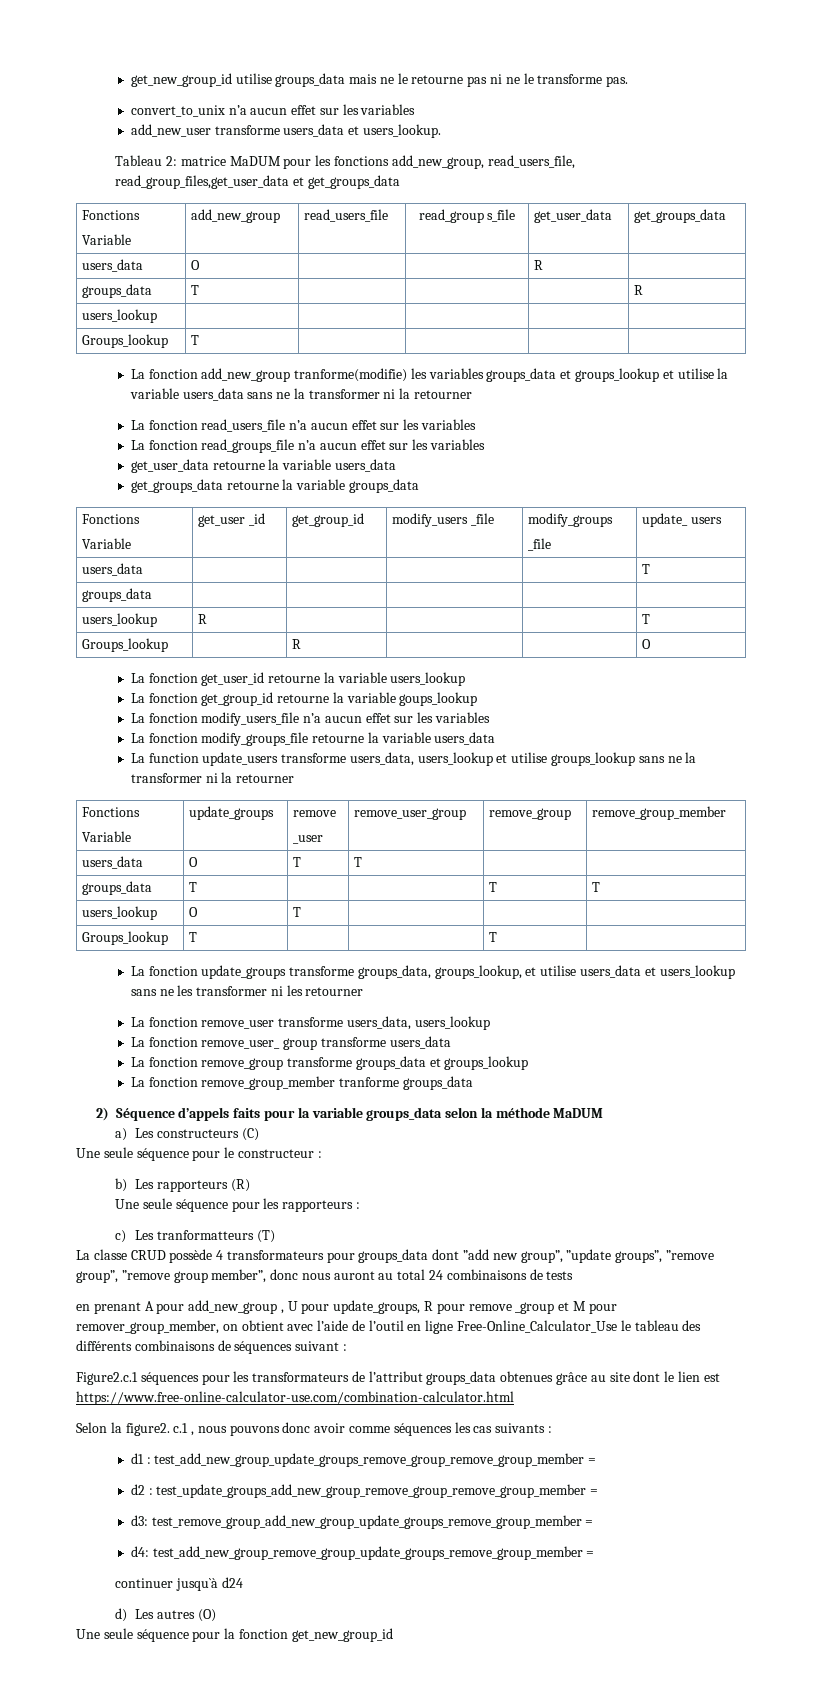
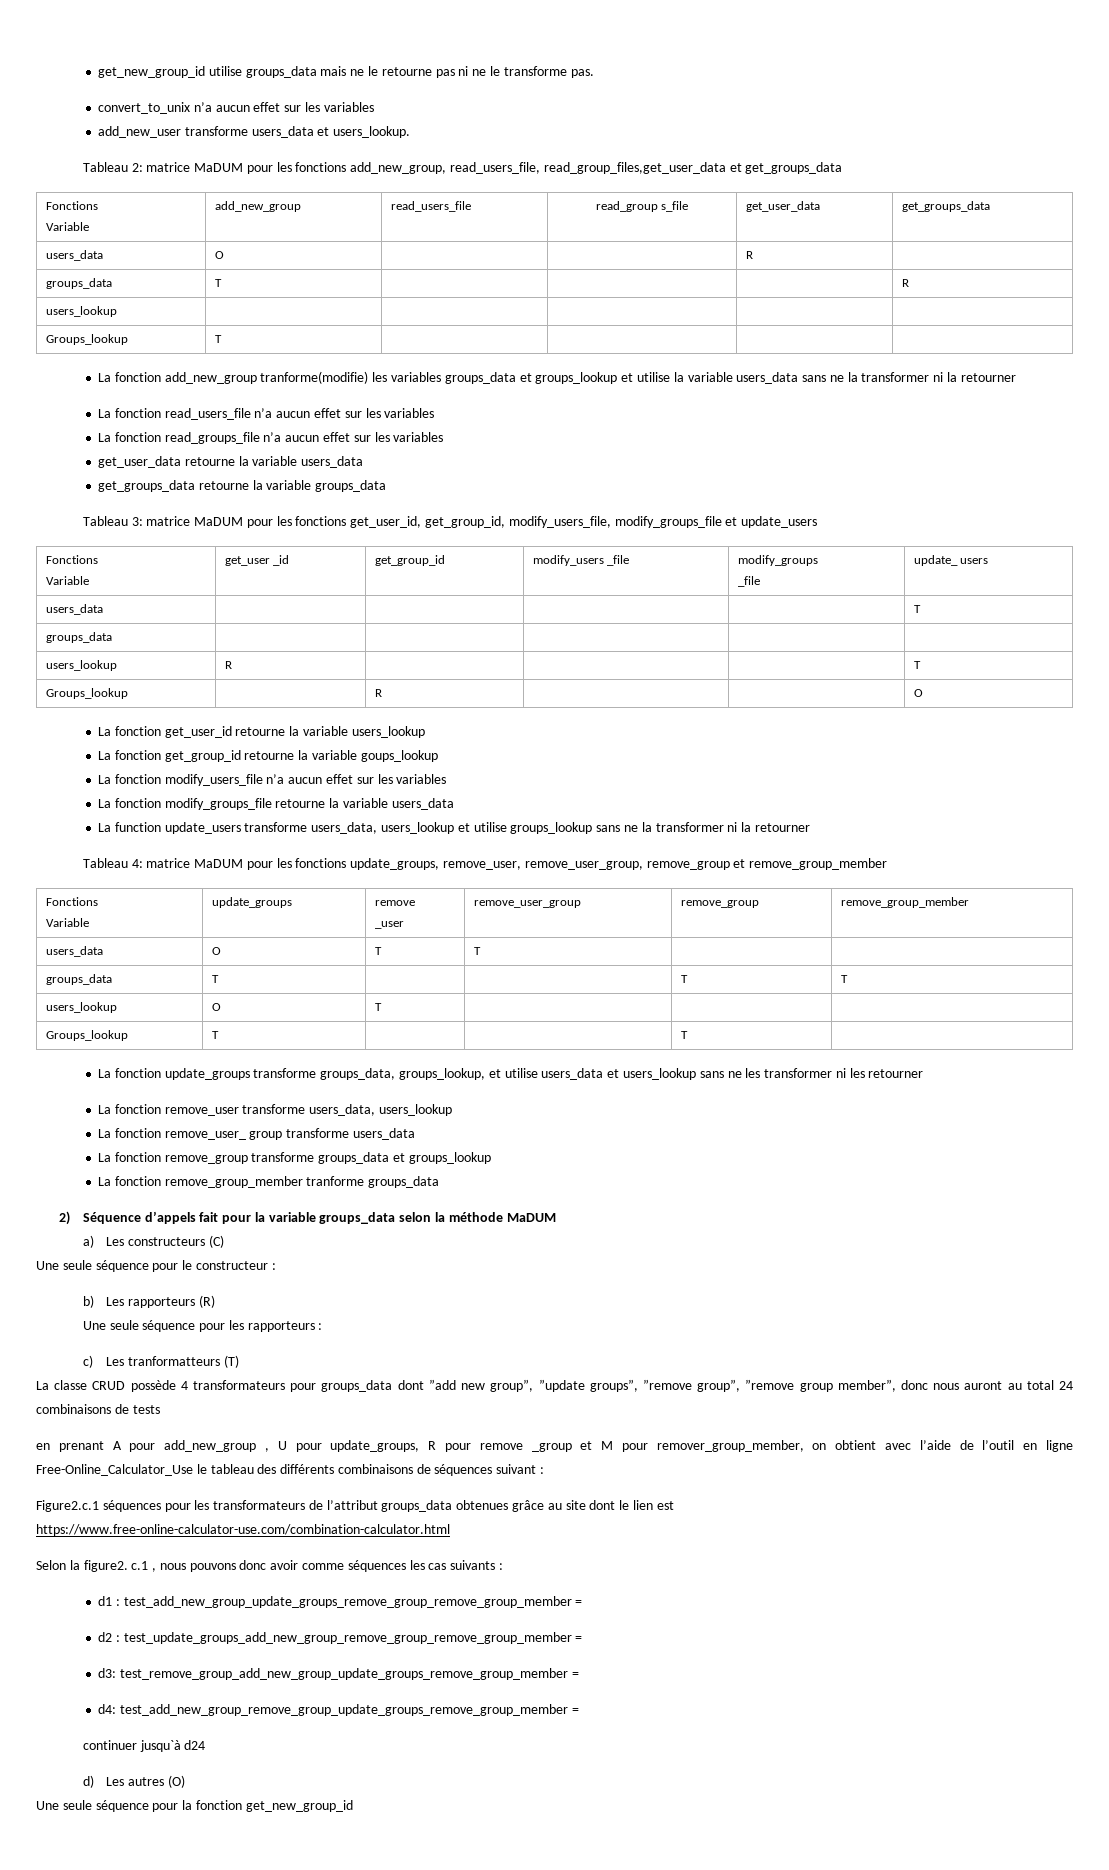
+ Tableau 3: matrice MaDUM pour les fonctions get_user_id, get_group_id, modify_users_file, modify_groups_file et update_users
+ Tableau 4: matrice MaDUM pour les fonctions update_groups, remove_user, remove_user_group, remove_group et remove_group_member
- 2) Séquence d’appels faits pour la variable groups_data selon la méthode MaDUM
+ 2) Séquence d’appels fait pour la variable groups_data selon la méthode MaDUM

